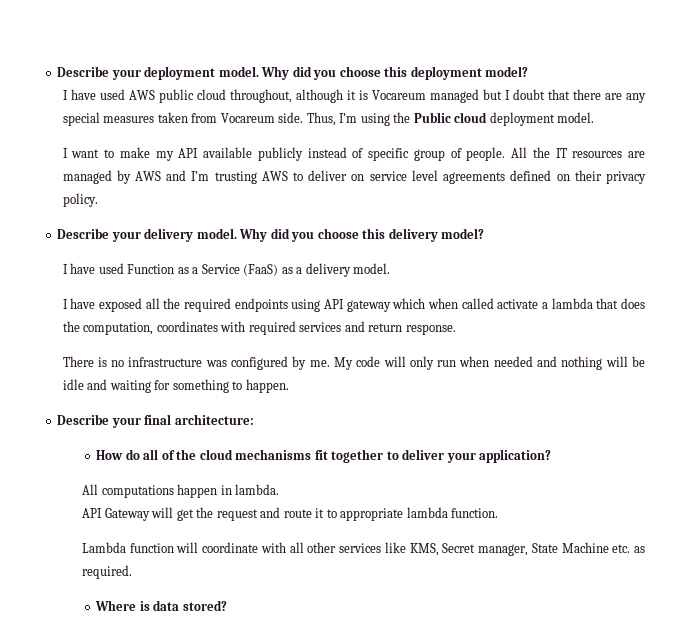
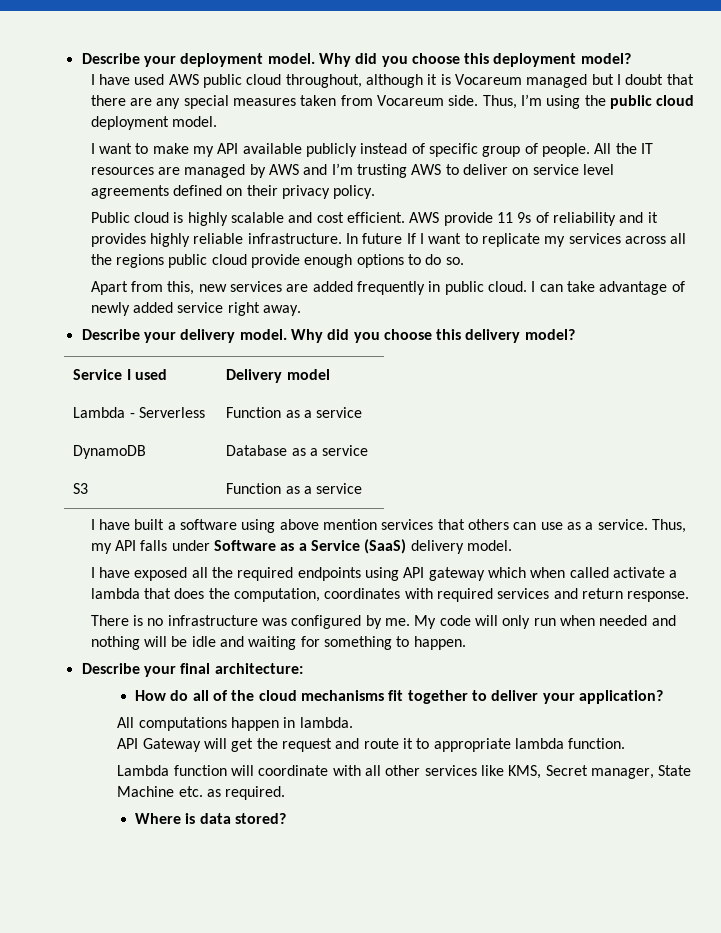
- Thus, I’m using the Public cloud deployment model.
+ Thus, I’m using the public cloud deployment model.
+ Public cloud is highly scalable and cost efficient. AWS provide 11 9s of reliability and it provides highly reliable infrastructure. In future If I want to replicate my services across all the regions public cloud provide enough options to do so.
+ Apart from this, new services are added frequently in public cloud. I can take advantage of newly added service right away.
- I have used Function as a Service (FaaS) as a delivery model.
+ Service I used | Delivery model
+ Lambda - Serverless | Function as a service
+ DynamoDB | Database as a service
+ S3 | Function as a service
+ I have built a software using above mention services that others can use as a service. Thus, my API falls under Software as a Service (SaaS) delivery model.

